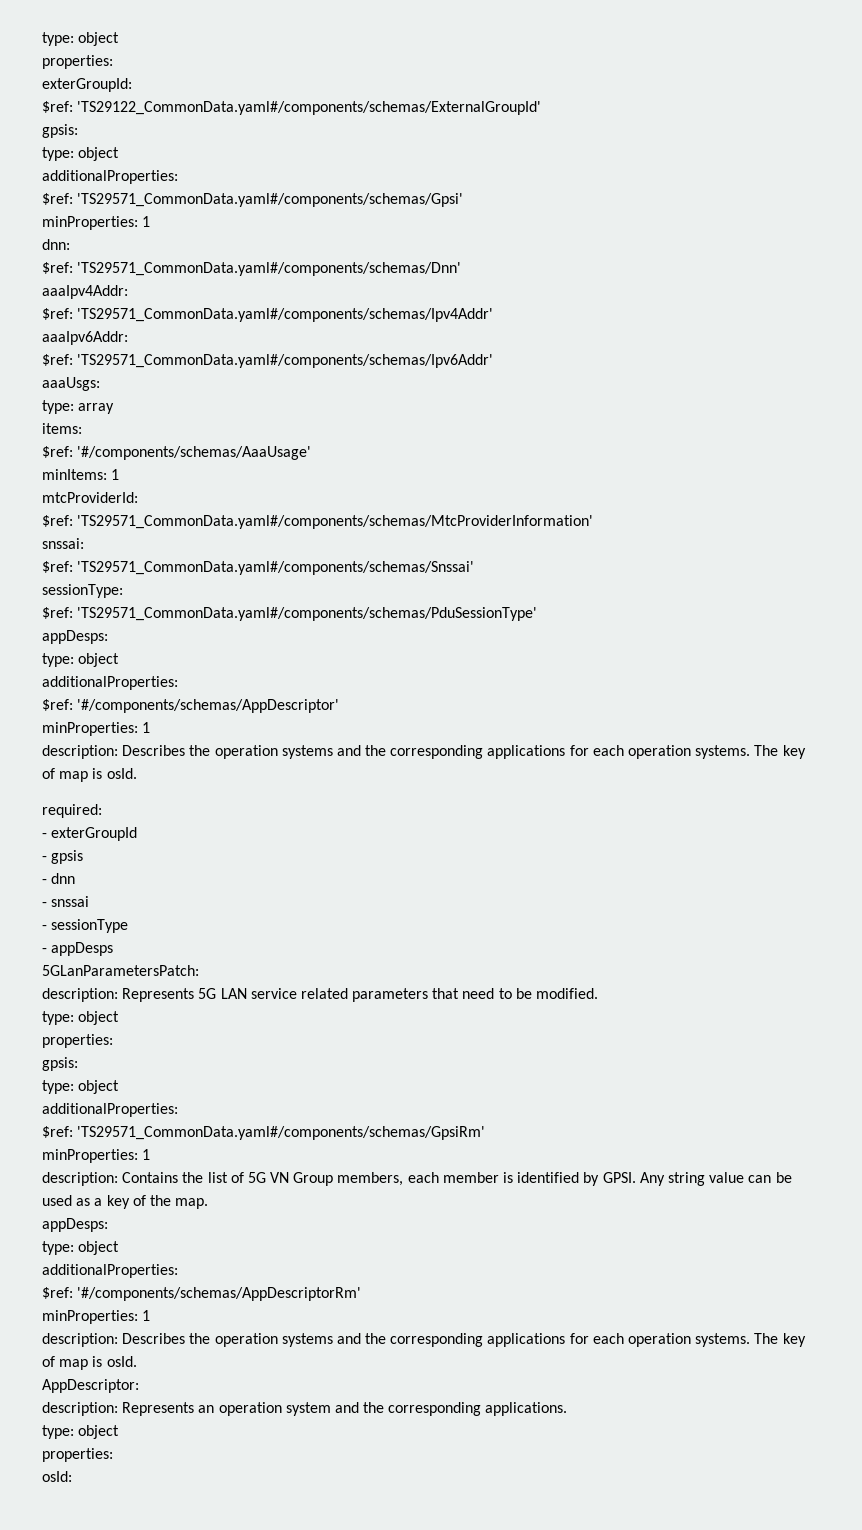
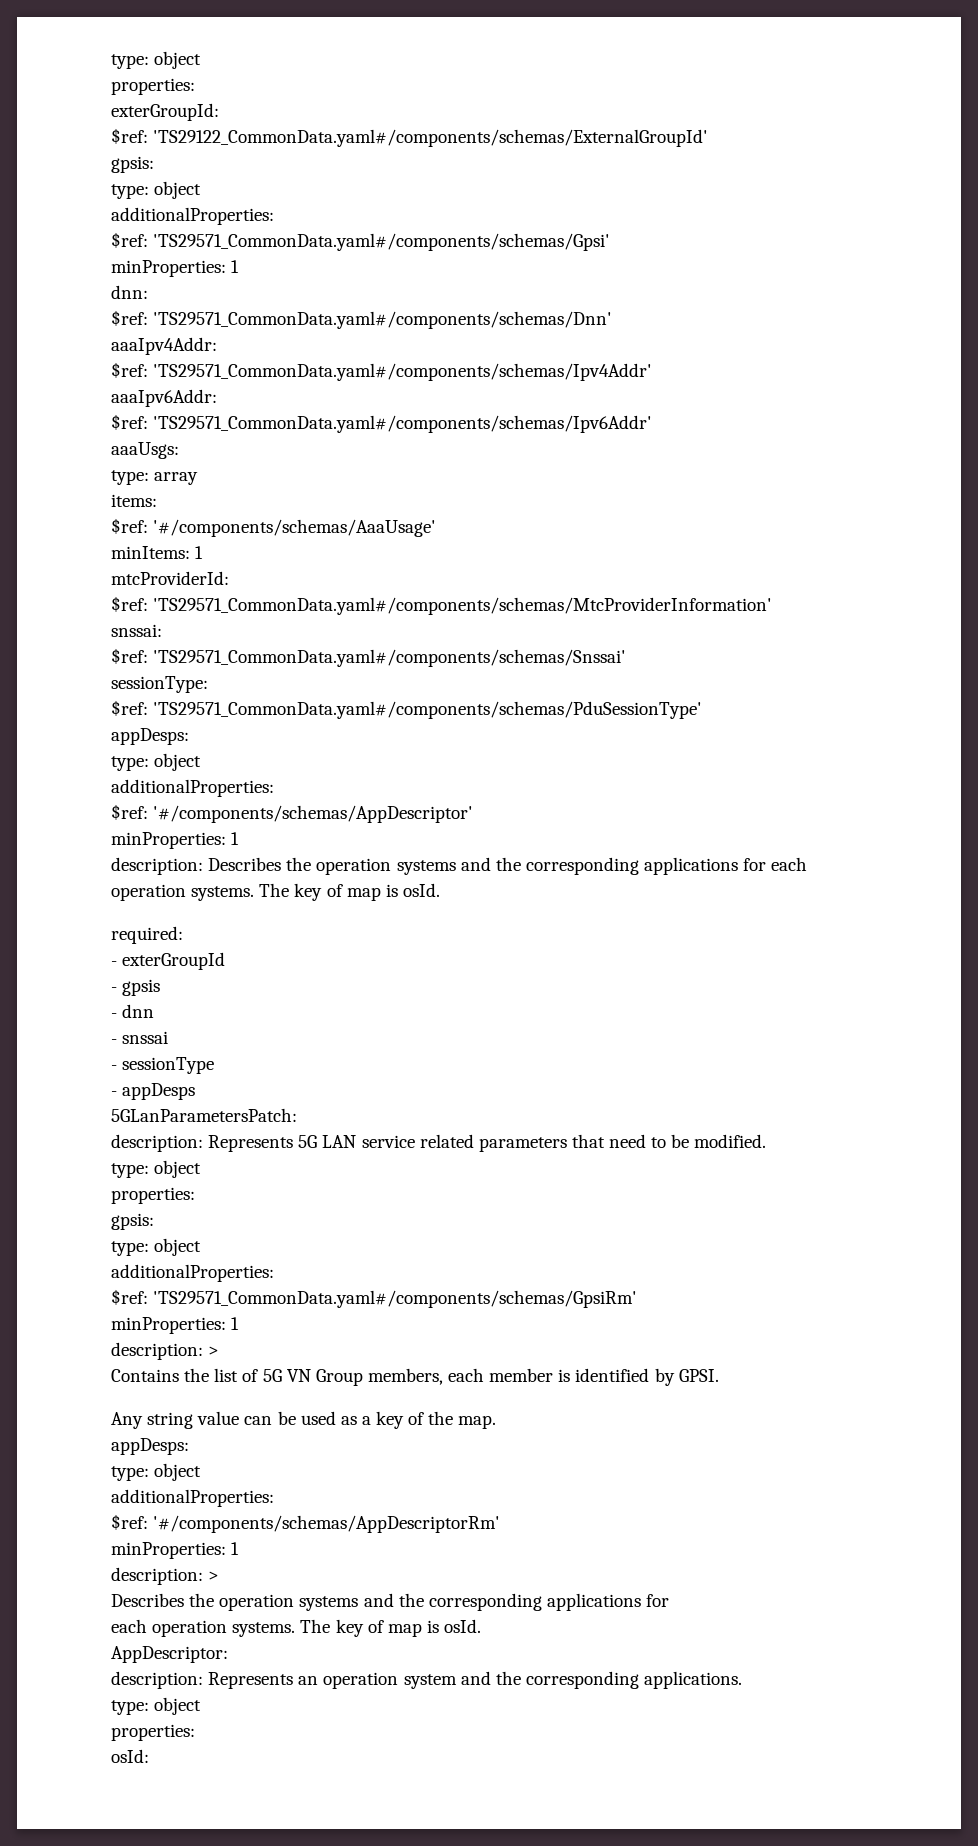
  $ref: 'TS29571_CommonData.yaml#/components/schemas/GpsiRm'
  minProperties: 1
- description: Contains the list of 5G VN Group members, each member is identified by GPSI. Any string value can be used as a key of the map.
+ description: >
+ Contains the list of 5G VN Group members, each member is identified by GPSI.
+ Any string value can be used as a key of the map.
  $ref: '#/components/schemas/AppDescriptorRm'
  minProperties: 1
- description: Describes the operation systems and the corresponding applications for each operation systems.
+ description: >
+ Describes the operation systems and the corresponding applications for
+ each operation systems.

